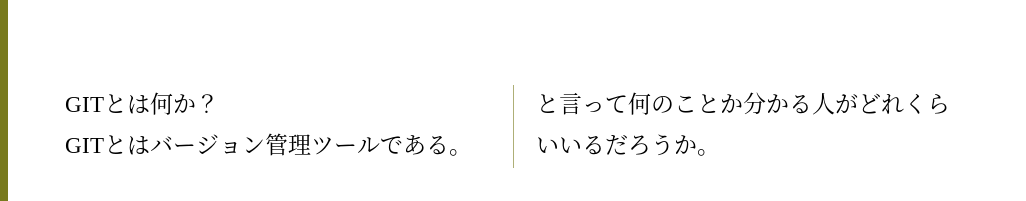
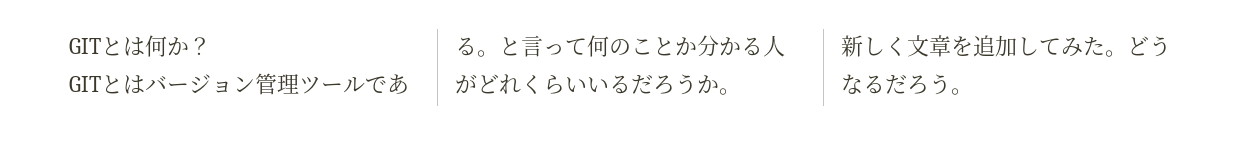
+ 新しく文章を追加してみた。どうなるだろう。

